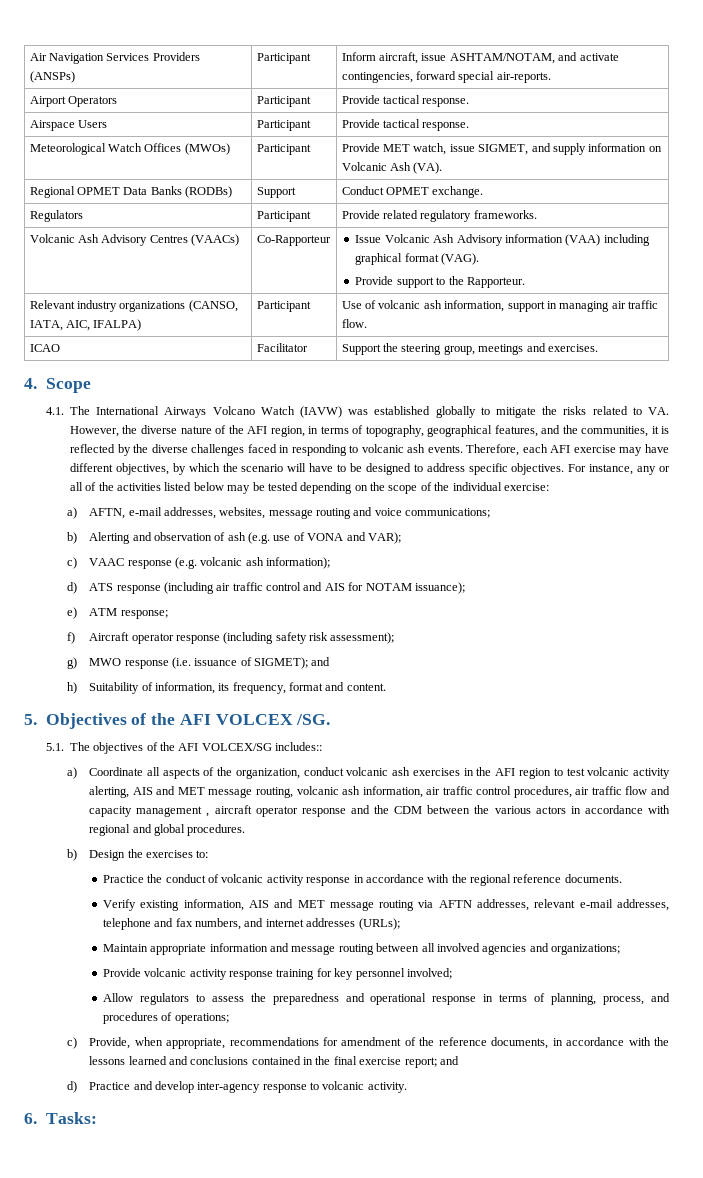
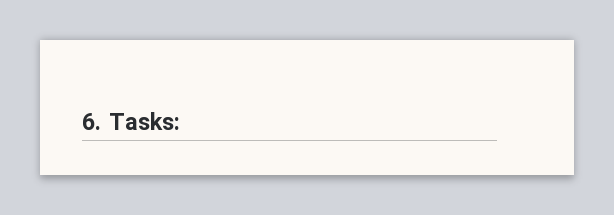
- Air Navigation Services Providers (ANSPs) | Participant | Inform aircraft, issue ASHTAM/NOTAM, and activate contingencies, forward special air-reports.
- Airport Operators | Participant | Provide tactical response.
- Airspace Users | Participant | Provide tactical response.
- Meteorological Watch Offices (MWOs) | Participant | Provide MET watch, issue SIGMET, and supply information on Volcanic Ash (VA).
- Regional OPMET Data Banks (RODBs) | Support | Conduct OPMET exchange.
- Regulators | Participant | Provide related regulatory frameworks.
- Volcanic Ash Advisory Centres (VAACs) | Co-Rapporteur | Issue Volcanic Ash Advisory information (VAA) including graphical format (VAG).
- Provide support to the Rapporteur.
- Relevant industry organizations (CANSO, IATA, AIC, IFALPA) | Participant | Use of volcanic ash information, support in managing air traffic flow.
- ICAO | Facilitator | Support the steering group, meetings and exercises.
- 4. Scope
- 4.1. The International Airways Volcano Watch (IAVW) was established globally to mitigate the risks related to VA. However, the diverse nature of the AFI region, in terms of topography, geographical features, and the communities, it is reflected by the diverse challenges faced in responding to volcanic ash events. Therefore, each AFI exercise may have different objectives, by which the scenario will have to be designed to address specific objectives. For instance, any or all of the activities listed below may be tested depending on the scope of the individual exercise:
- a) AFTN, e-mail addresses, websites, message routing and voice communications;
- b) Alerting and observation of ash (e.g. use of VONA and VAR);
- c) VAAC response (e.g. volcanic ash information);
- d) ATS response (including air traffic control and AIS for NOTAM issuance);
- e) ATM response;
- f) Aircraft operator response (including safety risk assessment);
- g) MWO response (i.e. issuance of SIGMET); and
- h) Suitability of information, its frequency, format and content.
- 5. Objectives of the AFI VOLCEX /SG.
- 5.1. The objectives of the AFI VOLCEX/SG includes::
- a) Coordinate all aspects of the organization, conduct volcanic ash exercises in the AFI region to test volcanic activity alerting, AIS and MET message routing, volcanic ash information, air traffic control procedures, air traffic flow and capacity management , aircraft operator response and the CDM between the various actors in accordance with regional and global procedures.
- b) Design the exercises to:
- Practice the conduct of volcanic activity response in accordance with the regional reference documents.
- Verify existing information, AIS and MET message routing via AFTN addresses, relevant e-mail addresses, telephone and fax numbers, and internet addresses (URLs);
- Maintain appropriate information and message routing between all involved agencies and organizations;
- Provide volcanic activity response training for key personnel involved;
- Allow regulators to assess the preparedness and operational response in terms of planning, process, and procedures of operations;
- c) Provide, when appropriate, recommendations for amendment of the reference documents, in accordance with the lessons learned and conclusions contained in the final exercise report; and
- d) Practice and develop inter-agency response to volcanic activity.

